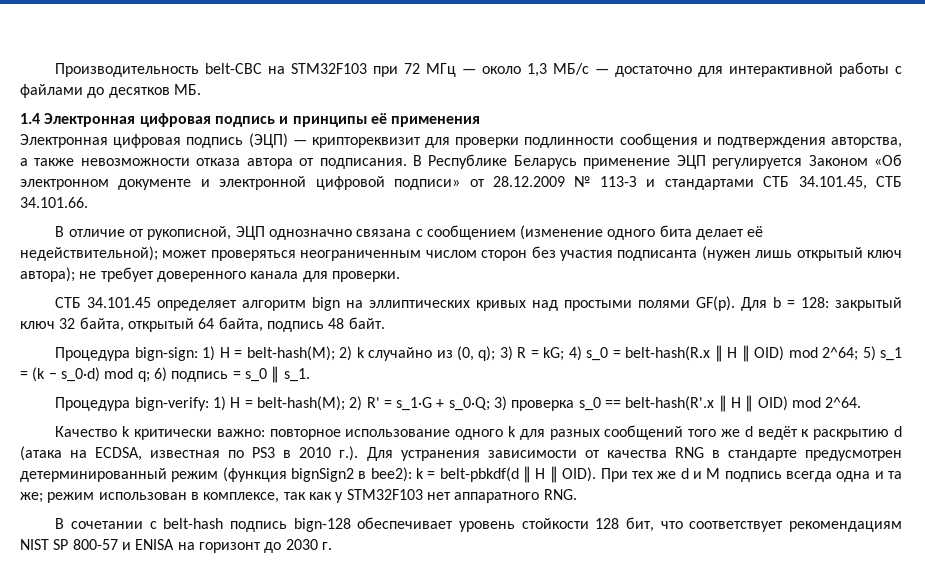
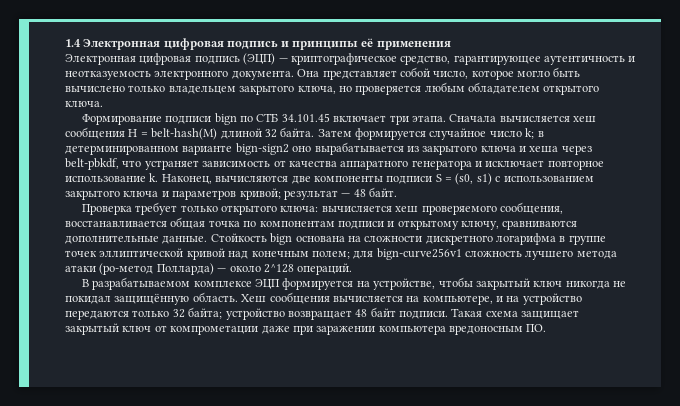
- Производительность belt-CBC на STM32F103 при 72 МГц — около 1,3 МБ/с — достаточно для интерактивной работы с файлами до десятков МБ.
- Электронная цифровая подпись (ЭЦП) — криптореквизит для проверки подлинности сообщения и подтверждения авторства, а также невозможности отказа автора от подписания. В Республике Беларусь применение ЭЦП регулируется Законом «Об электронном документе и электронной цифровой подписи» от 28.12.2009 № 113-З и стандартами СТБ 34.101.45, СТБ 34.101.66.
- В отличие от рукописной, ЭЦП однозначно связана с сообщением (изменение одного бита делает её недействительной); может проверяться неограниченным числом сторон без участия подписанта (нужен лишь открытый ключ автора); не требует доверенного канала для проверки.
- СТБ 34.101.45 определяет алгоритм bign на эллиптических кривых над простыми полями GF(p). Для b = 128: закрытый ключ 32 байта, открытый 64 байта, подпись 48 байт.
- Процедура bign-sign: 1) H = belt-hash(M); 2) k случайно из (0, q); 3) R = kG; 4) s_0 = belt-hash(R.x ∥ H ∥ OID) mod 2^64; 5) s_1 = (k − s_0·d) mod q; 6) подпись = s_0 ∥ s_1.
- Процедура bign-verify: 1) H = belt-hash(M); 2) R' = s_1·G + s_0·Q; 3) проверка s_0 == belt-hash(R'.x ∥ H ∥ OID) mod 2^64.
- Качество k критически важно: повторное использование одного k для разных сообщений того же d ведёт к раскрытию d (атака на ECDSA, известная по PS3 в 2010 г.). Для устранения зависимости от качества RNG в стандарте предусмотрен детерминированный режим (функция bignSign2 в bee2): k = belt-pbkdf(d ∥ H ∥ OID). При тех же d и M подпись всегда одна и та же; режим использован в комплексе, так как у STM32F103 нет аппаратного RNG.
- В сочетании с belt-hash подпись bign-128 обеспечивает уровень стойкости 128 бит, что соответствует рекомендациям NIST SP 800-57 и ENISA на горизонт до 2030 г.
+ Электронная цифровая подпись (ЭЦП) — криптографическое средство, гарантирующее аутентичность и неотказуемость электронного документа. Она представляет собой число, которое могло быть вычислено только владельцем закрытого ключа, но проверяется любым обладателем открытого ключа.
+ Формирование подписи bign по СТБ 34.101.45 включает три этапа. Сначала вычисляется хеш сообщения H = belt-hash(M) длиной 32 байта. Затем формируется случайное число k; в детерминированном варианте bign-sign2 оно вырабатывается из закрытого ключа и хеша через belt-pbkdf, что устраняет зависимость от качества аппаратного генератора и исключает повторное использование k. Наконец, вычисляются две компоненты подписи S = (s0, s1) с использованием закрытого ключа и параметров кривой; результат — 48 байт.
+ Проверка требует только открытого ключа: вычисляется хеш проверяемого сообщения, восстанавливается общая точка по компонентам подписи и открытому ключу, сравниваются дополнительные данные. Стойкость bign основана на сложности дискретного логарифма в группе точек эллиптической кривой над конечным полем; для bign-curve256v1 сложность лучшего метода атаки (ро-метод Полларда) — около 2^128 операций.
+ В разрабатываемом комплексе ЭЦП формируется на устройстве, чтобы закрытый ключ никогда не покидал защищённую область. Хеш сообщения вычисляется на компьютере, и на устройство передаются только 32 байта; устройство возвращает 48 байт подписи. Такая схема защищает закрытый ключ от компрометации даже при заражении компьютера вредоносным ПО.

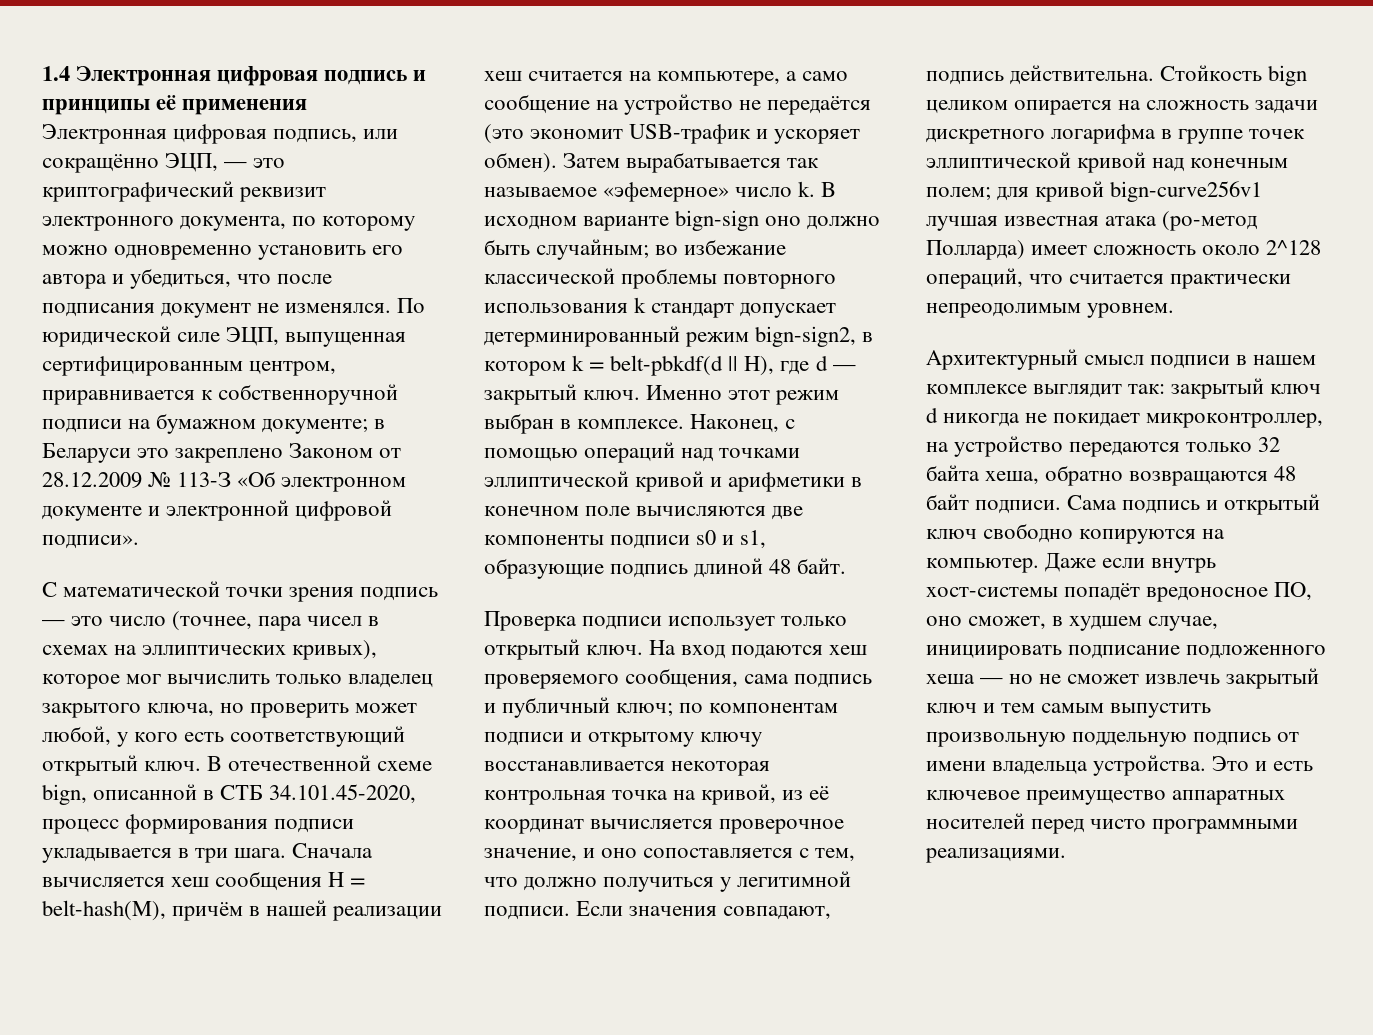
- Электронная цифровая подпись (ЭЦП) — криптографическое средство, гарантирующее аутентичность и неотказуемость электронного документа. Она представляет собой число, которое могло быть вычислено только владельцем закрытого ключа, но проверяется любым обладателем открытого ключа.
- Формирование подписи bign по СТБ 34.101.45 включает три этапа.
+ Электронная цифровая подпись, или сокращённо ЭЦП, — это криптографический реквизит электронного документа, по которому можно одновременно установить его автора и убедиться, что после подписания документ не изменялся. По юридической силе ЭЦП, выпущенная сертифицированным центром, приравнивается к собственноручной подписи на бумажном документе; в Беларуси это закреплено Законом от 28.12.2009 № 113-З «Об электронном документе и электронной цифровой подписи».
+ С математической точки зрения подпись — это число (точнее, пара чисел в схемах на эллиптических кривых), которое мог вычислить только владелец закрытого ключа, но проверить может любой, у кого есть соответствующий открытый ключ. В отечественной схеме bign, описанной в СТБ 34.101.45-2020, процесс формирования подписи укладывается в три шага.
- Сначала вычисляется хеш сообщения H = belt-hash(M) длиной 32 байта. Затем формируется случайное число k; в детерминированном варианте bign-sign2 оно вырабатывается из закрытого ключа и хеша через belt-pbkdf, что устраняет зависимость от качества аппаратного генератора и исключает повторное использование k. Наконец, вычисляются две компоненты подписи S = (s0, s1) с использованием закрытого ключа и параметров кривой; результат — 48 байт.
- Проверка требует только открытого ключа: вычисляется хеш проверяемого сообщения, восстанавливается общая точка по компонентам подписи и открытому ключу, сравниваются дополнительные данные. Стойкость bign основана на сложности дискретного логарифма в группе точек эллиптической кривой над конечным полем; для bign-curve256v1 сложность лучшего метода атаки (ро-метод Полларда) — около 2^128 операций.
- В разрабатываемом комплексе ЭЦП формируется на устройстве, чтобы закрытый ключ никогда не покидал защищённую область. Хеш сообщения вычисляется на компьютере, и на устройство передаются только 32 байта; устройство возвращает 48 байт подписи. Такая схема защищает закрытый ключ от компрометации даже при заражении компьютера вредоносным ПО.
+ Сначала вычисляется хеш сообщения H = belt-hash(M), причём в нашей реализации хеш считается на компьютере, а само сообщение на устройство не передаётся (это экономит USB-трафик и ускоряет обмен). Затем вырабатывается так называемое «эфемерное» число k. В исходном варианте bign-sign оно должно быть случайным; во избежание классической проблемы повторного использования k стандарт допускает детерминированный режим bign-sign2, в котором k = belt-pbkdf(d || H), где d — закрытый ключ. Именно этот режим выбран в комплексе. Наконец, с помощью операций над точками эллиптической кривой и арифметики в конечном поле вычисляются две компоненты подписи s0 и s1, образующие подпись длиной 48 байт.
+ Проверка подписи использует только открытый ключ. На вход подаются хеш проверяемого сообщения, сама подпись и публичный ключ; по компонентам подписи и открытому ключу восстанавливается некоторая контрольная точка на кривой, из её координат вычисляется проверочное значение, и оно сопоставляется с тем, что должно получиться у легитимной подписи. Если значения совпадают, подпись действительна. Стойкость bign целиком опирается на сложность задачи дискретного логарифма в группе точек эллиптической кривой над конечным полем; для кривой bign-curve256v1 лучшая известная атака (ро-метод Полларда) имеет сложность около 2^128 операций, что считается практически непреодолимым уровнем.
+ Архитектурный смысл подписи в нашем комплексе выглядит так: закрытый ключ d никогда не покидает микроконтроллер, на устройство передаются только 32 байта хеша, обратно возвращаются 48 байт подписи. Сама подпись и открытый ключ свободно копируются на компьютер. Даже если внутрь хост-системы попадёт вредоносное ПО, оно сможет, в худшем случае, инициировать подписание подложенного хеша — но не сможет извлечь закрытый ключ и тем самым выпустить произвольную поддельную подпись от имени владельца устройства. Это и есть ключевое преимущество аппаратных носителей перед чисто программными реализациями.

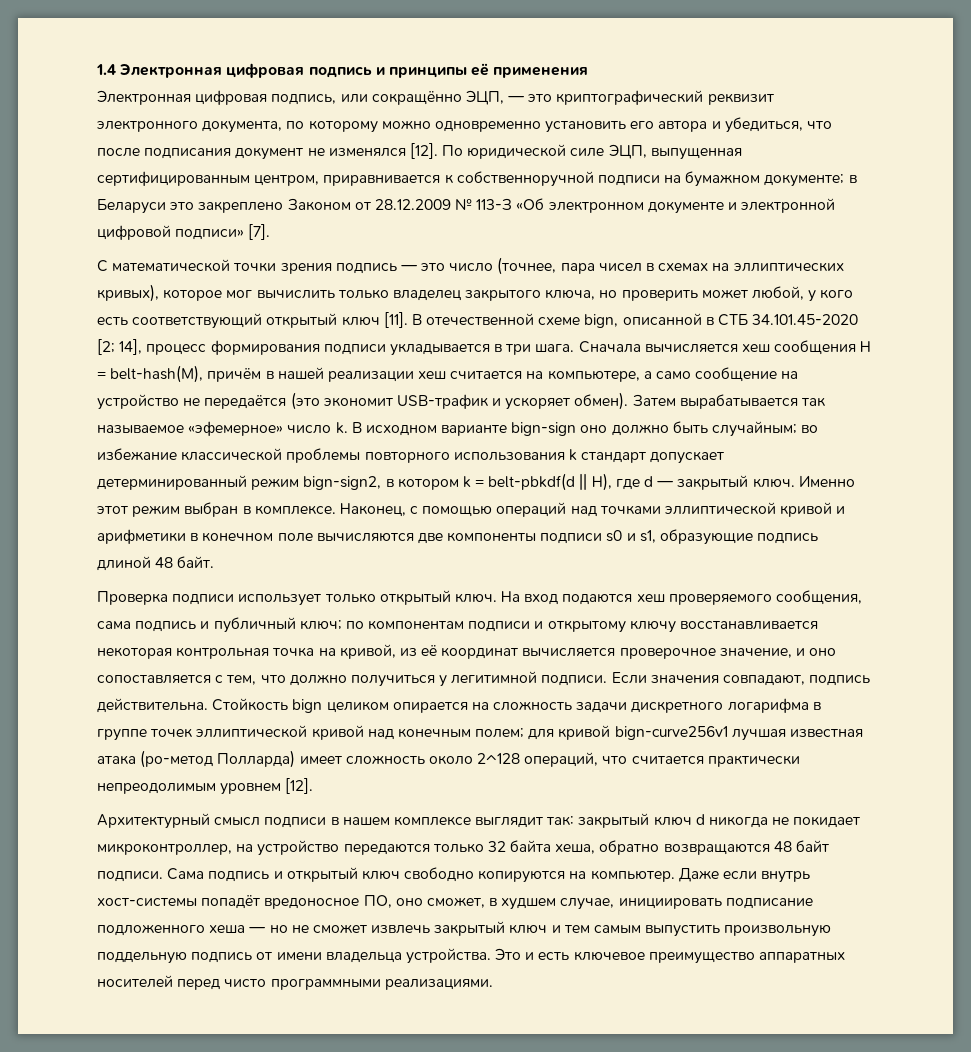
- Электронная цифровая подпись, или сокращённо ЭЦП, — это криптографический реквизит электронного документа, по которому можно одновременно установить его автора и убедиться, что после подписания документ не изменялся.
+ Электронная цифровая подпись, или сокращённо ЭЦП, — это криптографический реквизит электронного документа, по которому можно одновременно установить его автора и убедиться, что после подписания документ не изменялся [12].
- По юридической силе ЭЦП, выпущенная сертифицированным центром, приравнивается к собственноручной подписи на бумажном документе; в Беларуси это закреплено Законом от 28.12.2009 № 113-З «Об электронном документе и электронной цифровой подписи».
+ По юридической силе ЭЦП, выпущенная сертифицированным центром, приравнивается к собственноручной подписи на бумажном документе; в Беларуси это закреплено Законом от 28.12.2009 № 113-З «Об электронном документе и электронной цифровой подписи» [7].
- С математической точки зрения подпись — это число (точнее, пара чисел в схемах на эллиптических кривых), которое мог вычислить только владелец закрытого ключа, но проверить может любой, у кого есть соответствующий открытый ключ.
+ С математической точки зрения подпись — это число (точнее, пара чисел в схемах на эллиптических кривых), которое мог вычислить только владелец закрытого ключа, но проверить может любой, у кого есть соответствующий открытый ключ [11].
- В отечественной схеме bign, описанной в СТБ 34.101.45-2020, процесс формирования подписи укладывается в три шага.
+ В отечественной схеме bign, описанной в СТБ 34.101.45-2020 [2; 14], процесс формирования подписи укладывается в три шага.
- Стойкость bign целиком опирается на сложность задачи дискретного логарифма в группе точек эллиптической кривой над конечным полем; для кривой bign-curve256v1 лучшая известная атака (ро-метод Полларда) имеет сложность около 2^128 операций, что считается практически непреодолимым уровнем.
+ Стойкость bign целиком опирается на сложность задачи дискретного логарифма в группе точек эллиптической кривой над конечным полем; для кривой bign-curve256v1 лучшая известная атака (ро-метод Полларда) имеет сложность около 2^128 операций, что считается практически непреодолимым уровнем [12].

